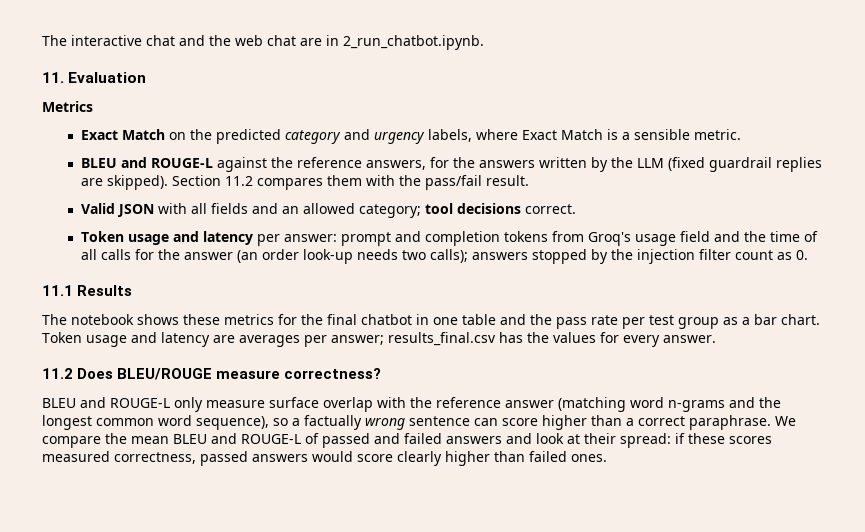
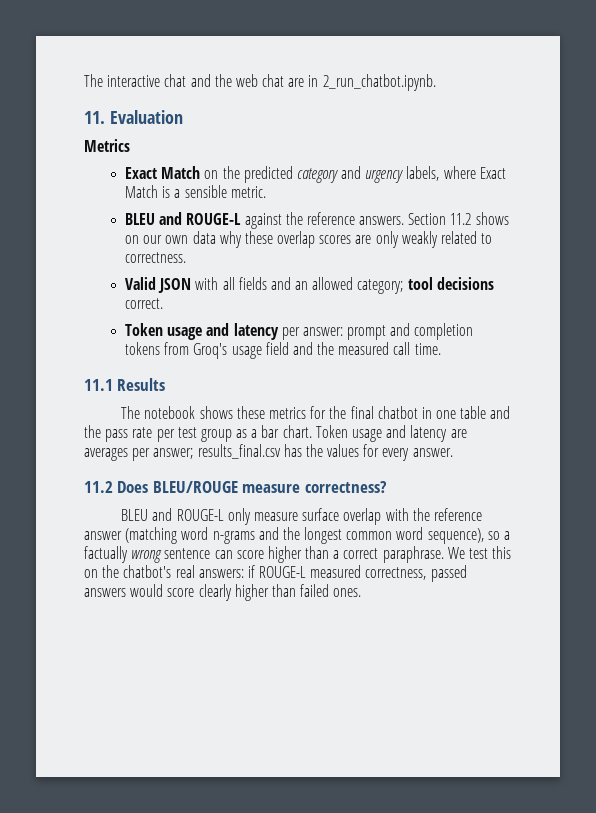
- BLEU and ROUGE-L against the reference answers, for the answers written by the LLM (fixed guardrail replies are skipped). Section 11.2 compares them with the pass/fail result.
+ BLEU and ROUGE-L against the reference answers. Section 11.2 shows on our own data why these overlap scores are only weakly related to correctness.
- Token usage and latency per answer: prompt and completion tokens from Groq's usage field and the time of all calls for the answer (an order look-up needs two calls); answers stopped by the injection filter count as 0.
+ Token usage and latency per answer: prompt and completion tokens from Groq's usage field and the measured call time.
- We compare the mean BLEU and ROUGE-L of passed and failed answers and look at their spread: if these scores measured correctness, passed answers would score clearly higher than failed ones.
+ We test this on the chatbot's real answers: if ROUGE-L measured correctness, passed answers would score clearly higher than failed ones.

